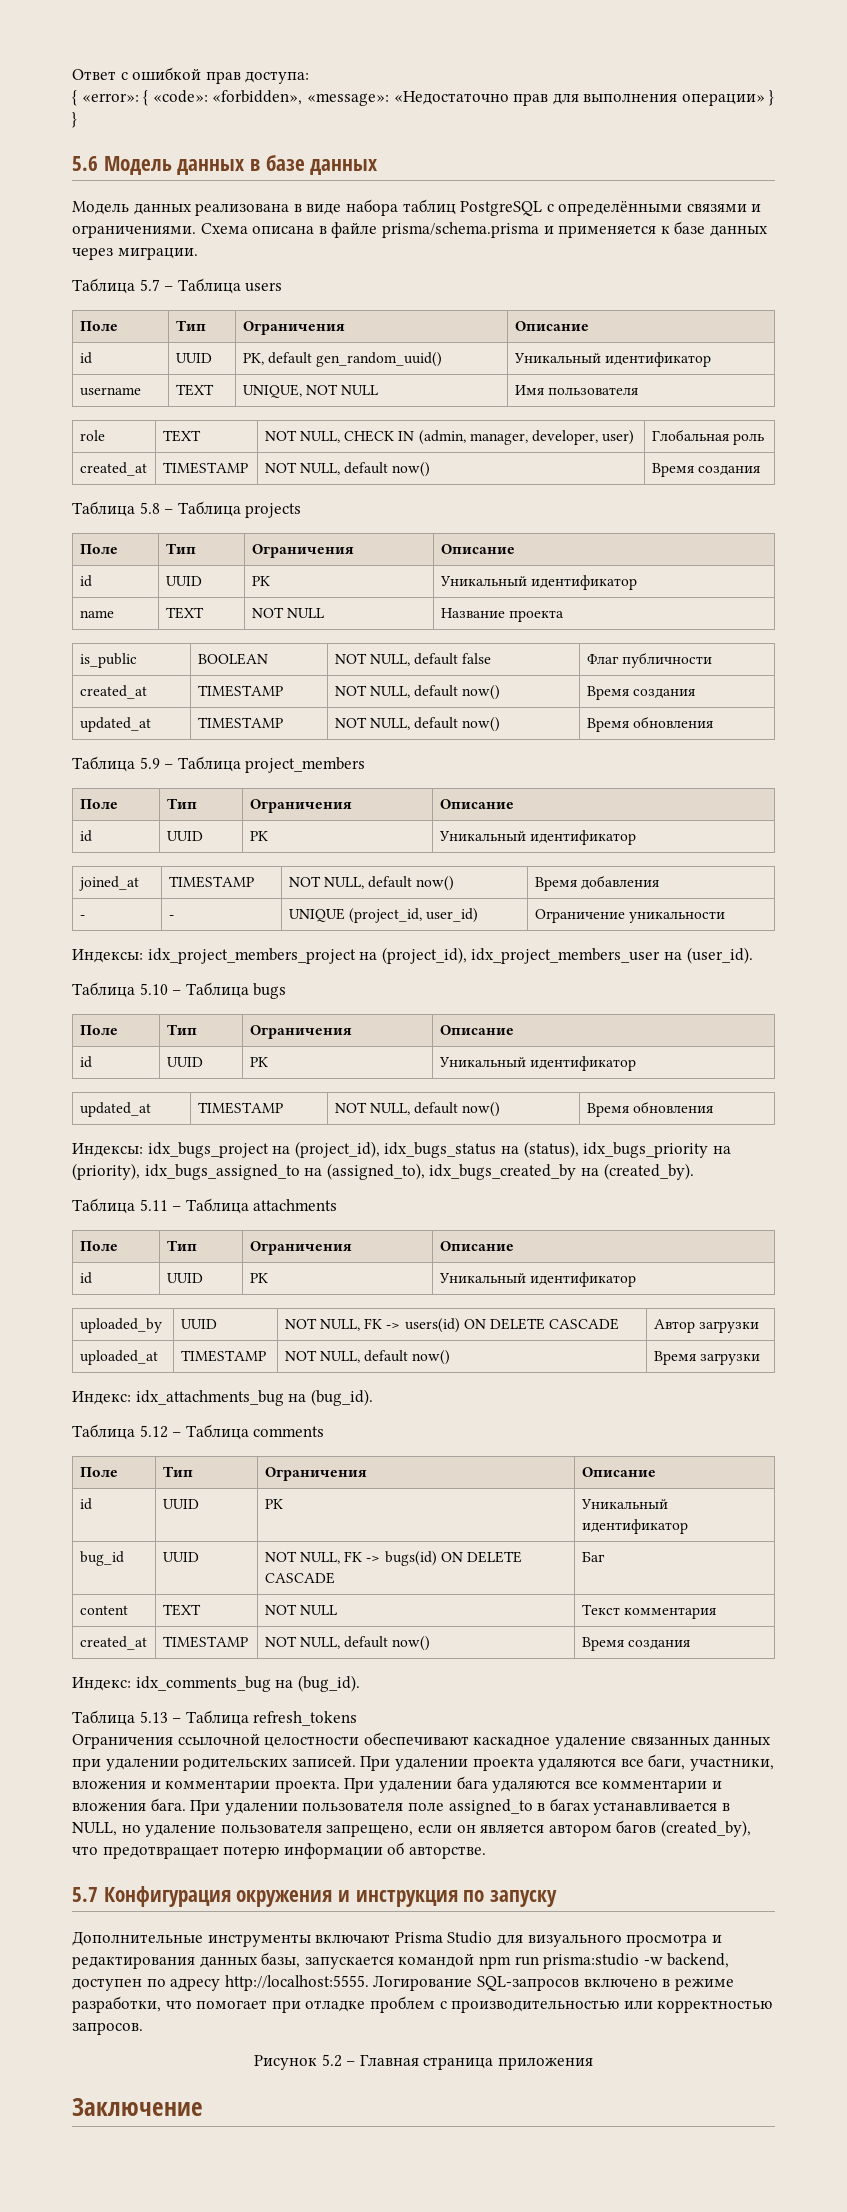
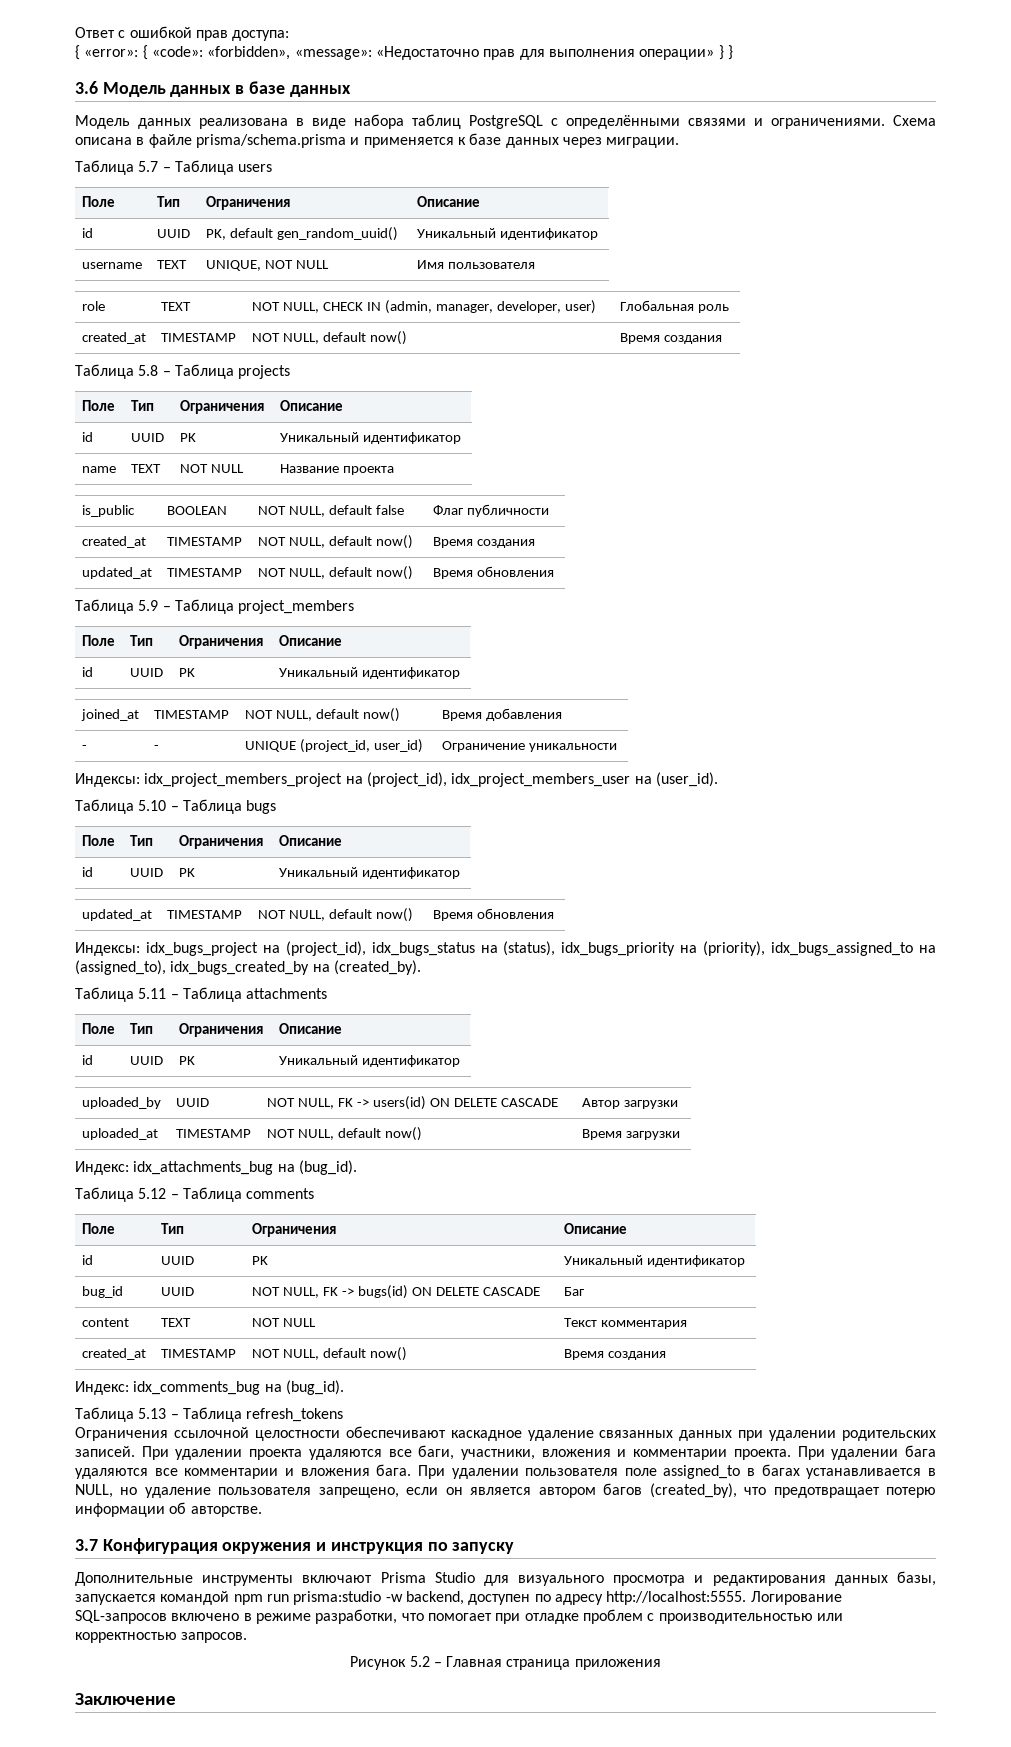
- 5.6 Модель данных в базе данных
+ 3.6 Модель данных в базе данных
- 5.7 Конфигурация окружения и инструкция по запуску
+ 3.7 Конфигурация окружения и инструкция по запуску

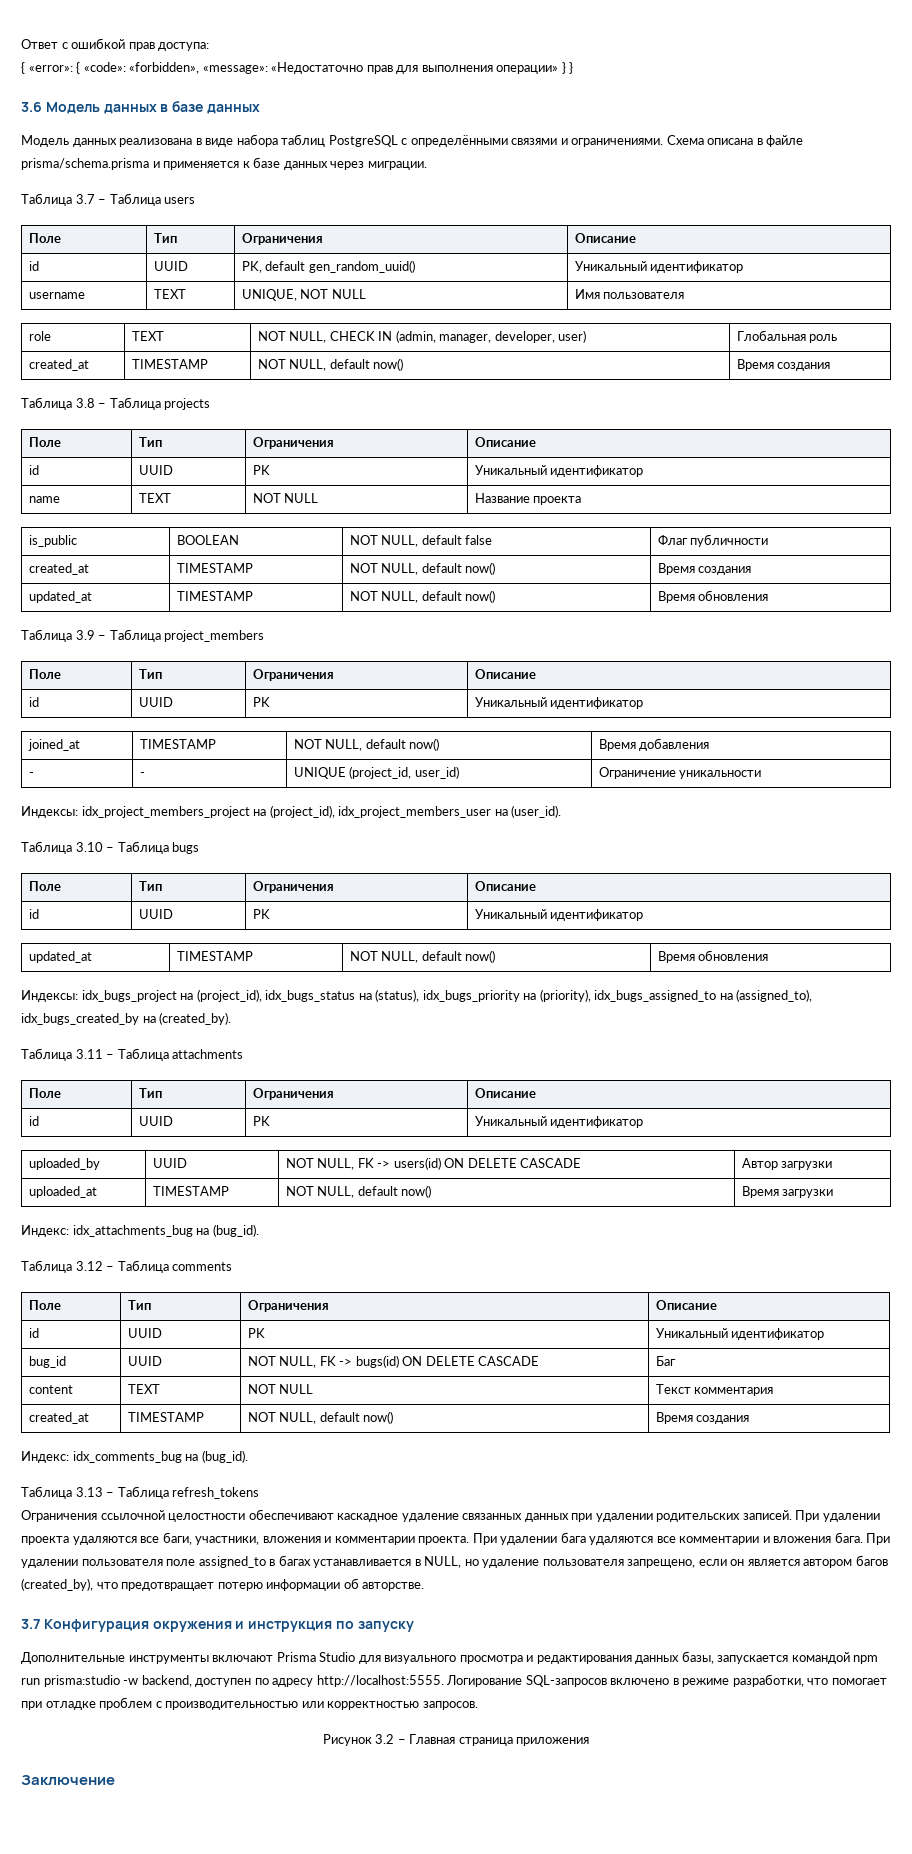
- Таблица 5.7 – Таблица users
+ Таблица 3.7 – Таблица users
- Таблица 5.8 – Таблица projects
+ Таблица 3.8 – Таблица projects
- Таблица 5.9 – Таблица project_members
+ Таблица 3.9 – Таблица project_members
- Таблица 5.10 – Таблица bugs
+ Таблица 3.10 – Таблица bugs
- Таблица 5.11 – Таблица attachments
+ Таблица 3.11 – Таблица attachments
- Таблица 5.12 – Таблица comments
+ Таблица 3.12 – Таблица comments
- Таблица 5.13 – Таблица refresh_tokens
+ Таблица 3.13 – Таблица refresh_tokens
- Рисунок 5.2 – Главная страница приложения
+ Рисунок 3.2 – Главная страница приложения

